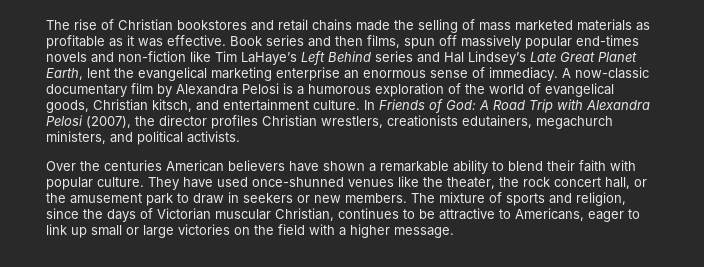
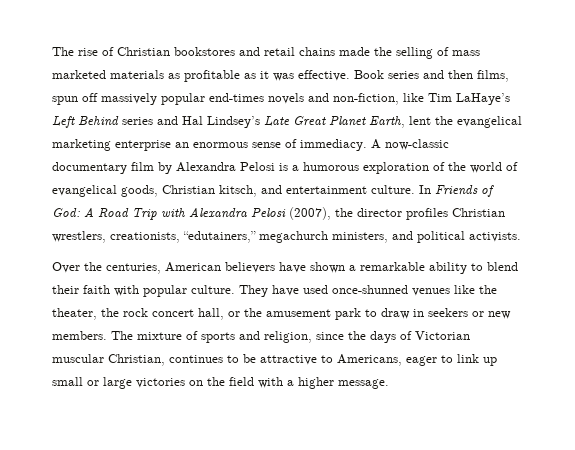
- Book series and then films, spun off massively popular end-times novels and non-fiction like Tim LaHaye’s Left Behind series and Hal Lindsey’s Late Great Planet Earth, lent the evangelical marketing enterprise an enormous sense of immediacy.
+ Book series and then films, spun off massively popular end-times novels and non-fiction, like Tim LaHaye’s Left Behind series and Hal Lindsey’s Late Great Planet Earth, lent the evangelical marketing enterprise an enormous sense of immediacy.
- In Friends of God: A Road Trip with Alexandra Pelosi (2007), the director profiles Christian wrestlers, creationists edutainers, megachurch ministers, and political activists.
+ In Friends of God: A Road Trip with Alexandra Pelosi (2007), the director profiles Christian wrestlers, creationists, “edutainers,” megachurch ministers, and political activists.
- Over the centuries American believers have shown a remarkable ability to blend their faith with popular culture.
+ Over the centuries, American believers have shown a remarkable ability to blend their faith with popular culture.

